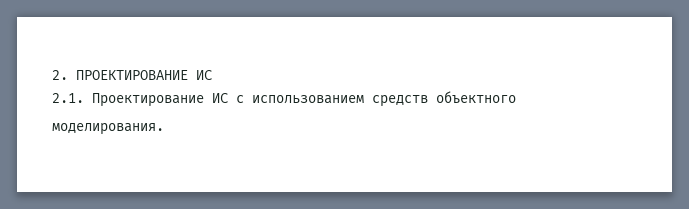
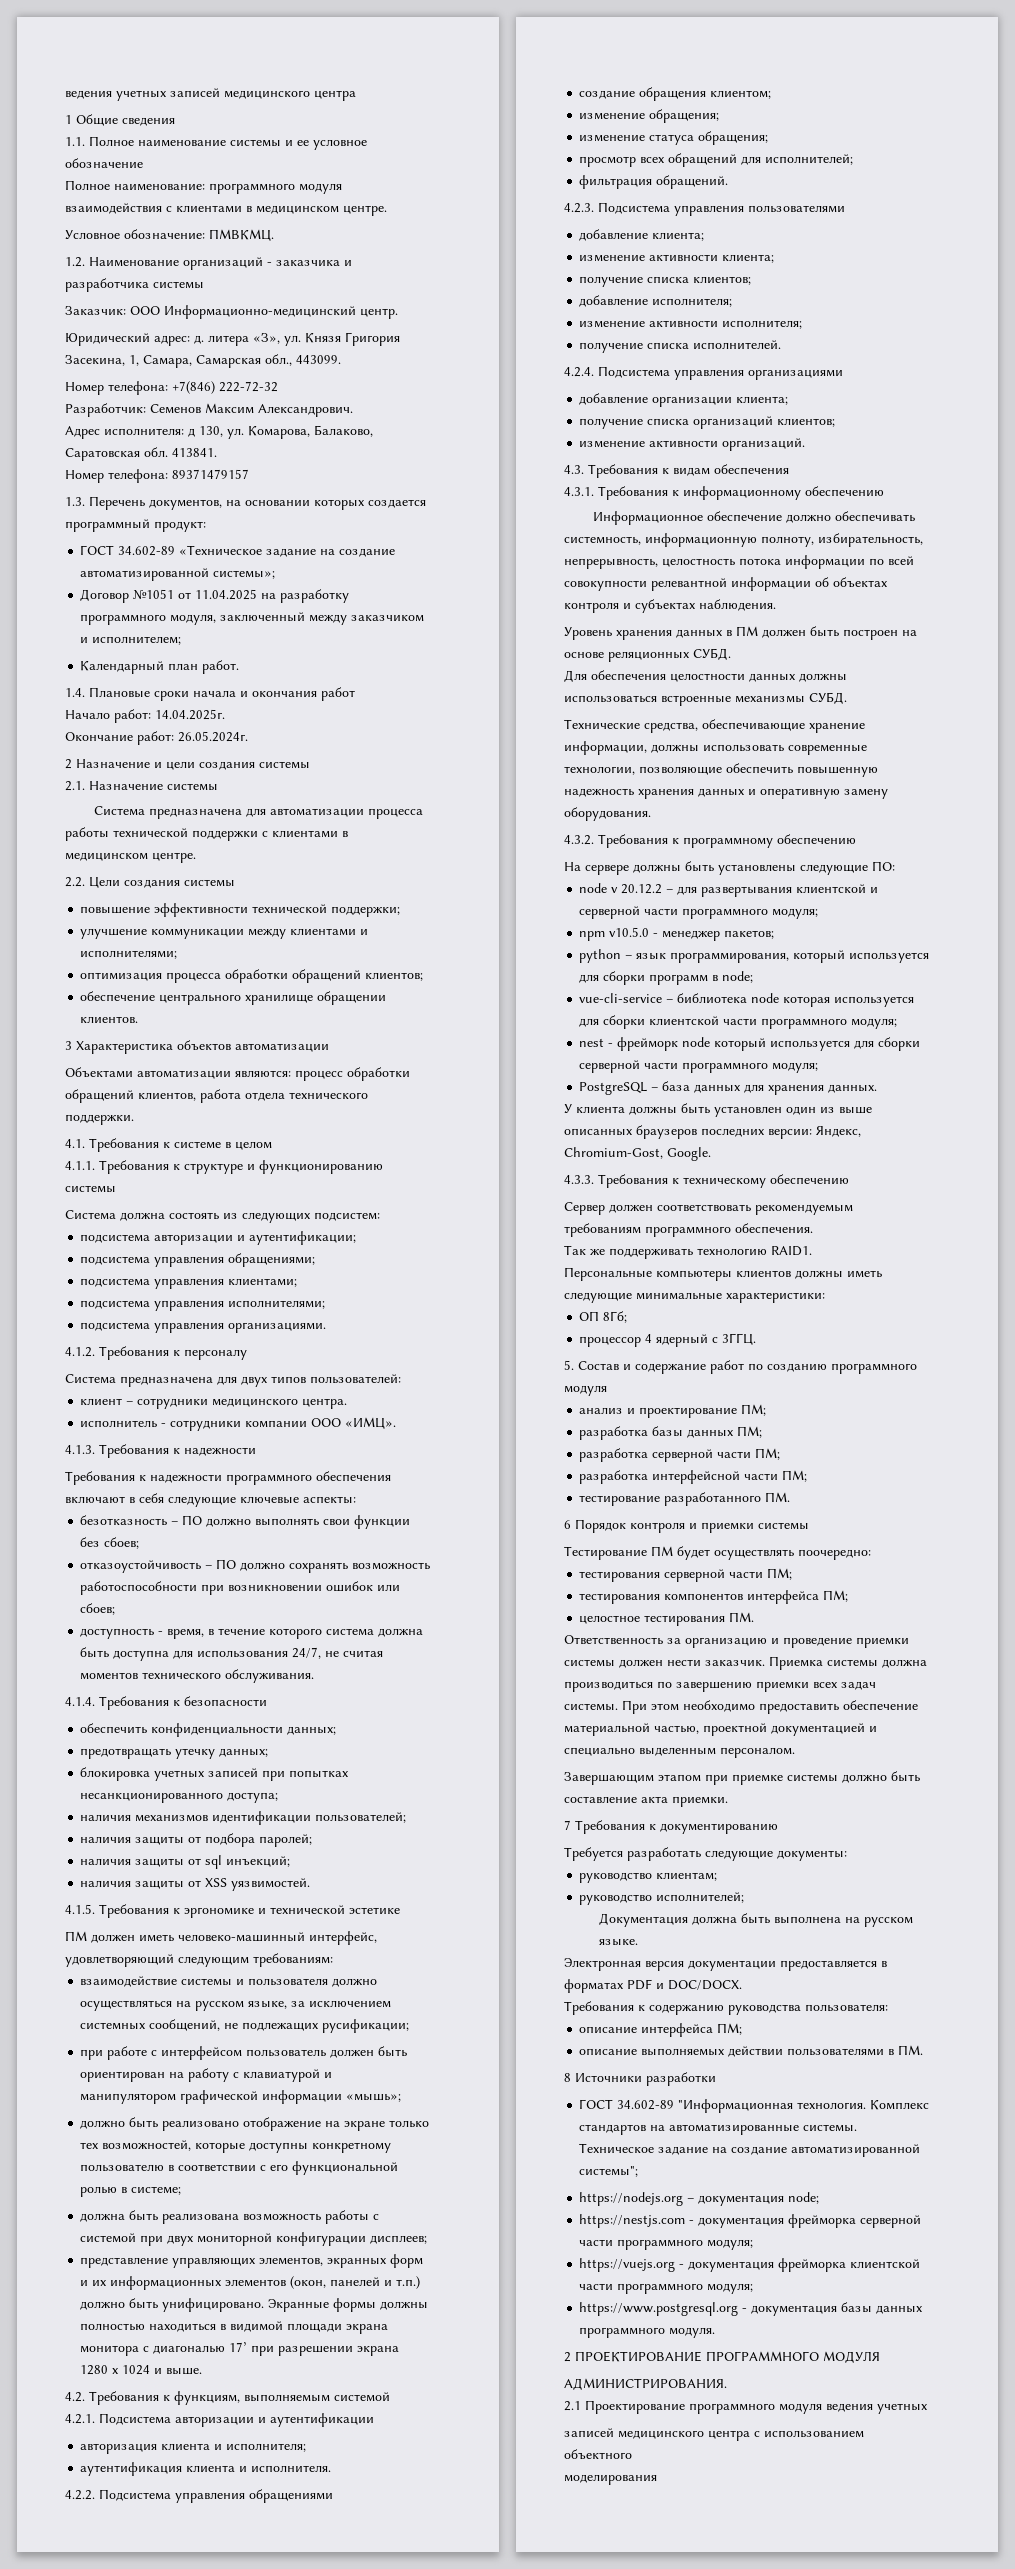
- 2. ПРОЕКТИРОВАНИЕ ИС
- 2.1. Проектирование ИС с использованием средств объектного
+ ведения учетных записей медицинского центра
+ 1 Общие сведения
+ 1.1. Полное наименование системы и ее условное обозначение
+ Полное наименование: программного модуля взаимодействия с клиентами в медицинском центре.
+ Условное обозначение: ПМВКМЦ.
+ 1.2. Наименование организаций - заказчика и разработчика системы
+ Заказчик: ООО Информационно-медицинский центр.
+ Юридический адрес: д. литера «З», ул. Князя Григория Засекина, 1, Самара, Самарская обл., 443099.
+ Номер телефона: +7(846) 222-72-32
+ Разработчик: Семенов Максим Александрович.
+ Адрес исполнителя: д 130, ул. Комарова, Балаково, Саратовская обл. 413841.
+ Номер телефона: 89371479157
+ 1.3. Перечень документов, на основании которых создается программный продукт:
+ ГОСТ 34.602-89 «Техническое задание на создание автоматизированной системы»;
+ Договор №1051 от 11.04.2025 на разработку программного модуля, заключенный между заказчиком и исполнителем;
+ Календарный план работ.
+ 1.4. Плановые сроки начала и окончания работ
+ Начало работ: 14.04.2025г.
+ Окончание работ: 26.05.2024г.
+ 2 Назначение и цели создания системы
+ 2.1. Назначение системы
+ Система предназначена для автоматизации процесса работы технической поддержки с клиентами в медицинском центре.
+ 2.2. Цели создания системы
+ повышение эффективности технической поддержки;
+ улучшение коммуникации между клиентами и исполнителями;
+ оптимизация процесса обработки обращений клиентов;
+ обеспечение центрального хранилище обращении клиентов.
+ 3 Характеристика объектов автоматизации
+ Объектами автоматизации являются: процесс обработки обращений клиентов, работа отдела технического поддержки.
+ 4.1. Требования к системе в целом
+ 4.1.1. Требования к структуре и функционированию системы
+ Система должна состоять из следующих подсистем:
+ подсистема авторизации и аутентификации;
+ подсистема управления обращениями;
+ подсистема управления клиентами;
+ подсистема управления исполнителями;
+ подсистема управления организациями.
+ 4.1.2. Требования к персоналу
+ Система предназначена для двух типов пользователей:
+ клиент – сотрудники медицинского центра.
+ исполнитель - сотрудники компании ООО «ИМЦ».
+ 4.1.3. Требования к надежности
+ Требования к надежности программного обеспечения включают в себя следующие ключевые аспекты:
+ безотказность – ПО должно выполнять свои функции без сбоев;
+ отказоустойчивость – ПО должно сохранять возможность работоспособности при возникновении ошибок или сбоев;
+ доступность - время, в течение которого система должна быть доступна для использования 24/7, не считая моментов технического обслуживания.
+ 4.1.4. Требования к безопасности
+ обеспечить конфиденциальности данных;
+ предотвращать утечку данных;
+ блокировка учетных записей при попытках несанкционированного доступа;
+ наличия механизмов идентификации пользователей;
+ наличия защиты от подбора паролей;
+ наличия защиты от sql инъекций;
+ наличия защиты от XSS уязвимостей.
+ 4.1.5. Требования к эргономике и технической эстетике
+ ПМ должен иметь человеко-машинный интерфейс, удовлетворяющий следующим требованиям:
+ взаимодействие системы и пользователя должно осуществляться на русском языке, за исключением системных сообщений, не подлежащих русификации;
+ при работе с интерфейсом пользователь должен быть ориентирован на работу с клавиатурой и манипулятором графической информации «мышь»;
+ должно быть реализовано отображение на экране только тех возможностей, которые доступны конкретному пользователю в соответствии с его функциональной ролью в системе;
+ должна быть реализована возможность работы с системой при двух мониторной конфигурации дисплеев;
+ представление управляющих элементов, экранных форм и их информационных элементов (окон, панелей и т.п.) должно быть унифицировано. Экранные формы должны полностью находиться в видимой площади экрана монитора с диагональю 17’ при разрешении экрана 1280 х 1024 и выше.
+ 4.2. Требования к функциям, выполняемым системой
+ 4.2.1. Подсистема авторизации и аутентификации
+ авторизация клиента и исполнителя;
+ аутентификация клиента и исполнителя.
+ 4.2.2. Подсистема управления обращениями
+ создание обращения клиентом;
+ изменение обращения;
+ изменение статуса обращения;
+ просмотр всех обращений для исполнителей;
+ фильтрация обращений.
+ 4.2.3. Подсистема управления пользователями
+ добавление клиента;
+ изменение активности клиента;
+ получение списка клиентов;
+ добавление исполнителя;
+ изменение активности исполнителя;
+ получение списка исполнителей.
+ 4.2.4. Подсистема управления организациями
+ добавление организации клиента;
+ получение списка организаций клиентов;
+ изменение активности организаций.
+ 4.3. Требования к видам обеспечения
+ 4.3.1. Требования к информационному обеспечению
+ Информационное обеспечение должно обеспечивать системность, информационную полноту, избирательность, непрерывность, целостность потока информации по всей совокупности релевантной информации об объектах контроля и субъектах наблюдения.
+ Уровень хранения данных в ПМ должен быть построен на основе реляционных СУБД.
+ Для обеспечения целостности данных должны использоваться встроенные механизмы СУБД.
+ Технические средства, обеспечивающие хранение информации, должны использовать современные технологии, позволяющие обеспечить повышенную надежность хранения данных и оперативную замену оборудования.
+ 4.3.2. Требования к программному обеспечению
+ На сервере должны быть установлены следующие ПО:
+ node v 20.12.2 – для развертывания клиентской и серверной части программного модуля;
+ npm v10.5.0 - менеджер пакетов;
+ python – язык программирования, который используется для сборки программ в node;
+ vue-cli-service – библиотека node которая используется для сборки клиентской части программного модуля;
+ nest - фрейморк node который используется для сборки серверной части программного модуля;
+ PostgreSQL – база данных для хранения данных.
+ У клиента должны быть установлен один из выше описанных браузеров последних версии: Яндекс, Chromium-Gost, Google.
+ 4.3.3. Требования к техническому обеспечению
+ Сервер должен соответствовать рекомендуемым требованиям программного обеспечения.
+ Так же поддерживать технологию RAID1.
+ Персональные компьютеры клиентов должны иметь следующие минимальные характеристики:
+ ОП 8Гб;
+ процессор 4 ядерный с 3ГГЦ.
+ 5. Состав и содержание работ по созданию программного модуля
+ анализ и проектирование ПМ;
+ разработка базы данных ПМ;
+ разработка серверной части ПМ;
+ разработка интерфейсной части ПМ;
+ тестирование разработанного ПМ.
+ 6 Порядок контроля и приемки системы
+ Тестирование ПМ будет осуществлять поочередно:
+ тестирования серверной части ПМ;
+ тестирования компонентов интерфейса ПМ;
+ целостное тестирования ПМ.
+ Ответственность за организацию и проведение приемки системы должен нести заказчик. Приемка системы должна производиться по завершению приемки всех задач системы. При этом необходимо предоставить обеспечение материальной частью, проектной документацией и специально выделенным персоналом.
+ Завершающим этапом при приемке системы должно быть составление акта приемки.
+ 7 Требования к документированию
+ Требуется разработать следующие документы:
+ руководство клиентам;
+ руководство исполнителей;
+ Документация должна быть выполнена на русском языке.
+ Электронная версия документации предоставляется в форматах PDF и DOC/DOCX.
+ Требования к содержанию руководства пользователя:
+ описание интерфейса ПМ;
+ описание выполняемых действии пользователями в ПМ.
+ 8 Источники разработки
+ ГОСТ 34.602-89 "Информационная технология. Комплекс стандартов на автоматизированные системы. Техническое задание на создание автоматизированной системы";
+ https://nodejs.org – документация node;
+ https://nestjs.com - документация фрейморка серверной части программного модуля;
+ https://vuejs.org - документация фрейморка клиентской части программного модуля;
+ https://www.postgresql.org - документация базы данных программного модуля.
+ 2 ПРОЕКТИРОВАНИЕ ПРОГРАММНОГО МОДУЛЯ
+ АДМИНИСТРИРОВАНИЯ.
+ 2.1 Проектирование программного модуля ведения учетных
+ записей медицинского центра с использованием объектного
- моделирования.
+ моделирования

